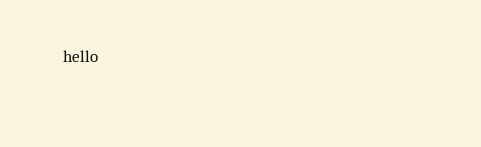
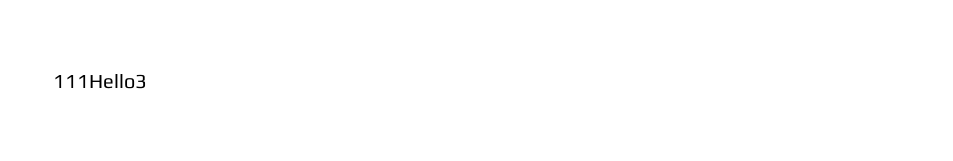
- hello
+ 111Hello3

